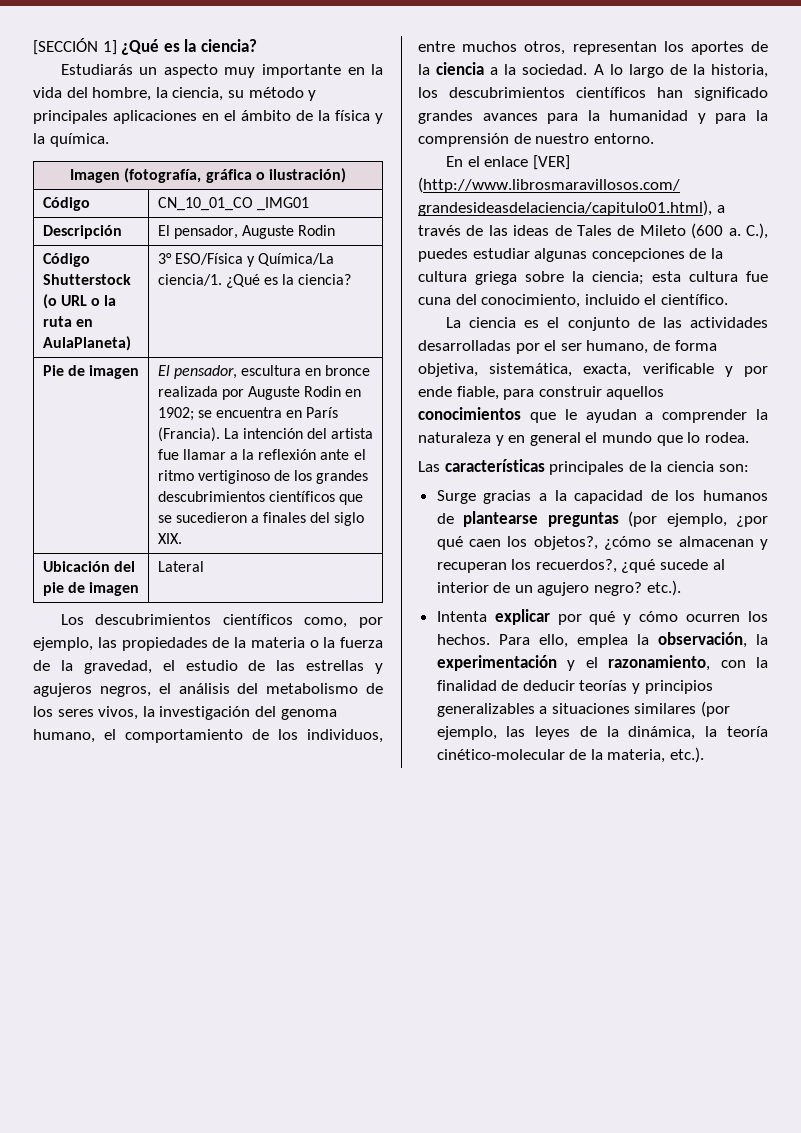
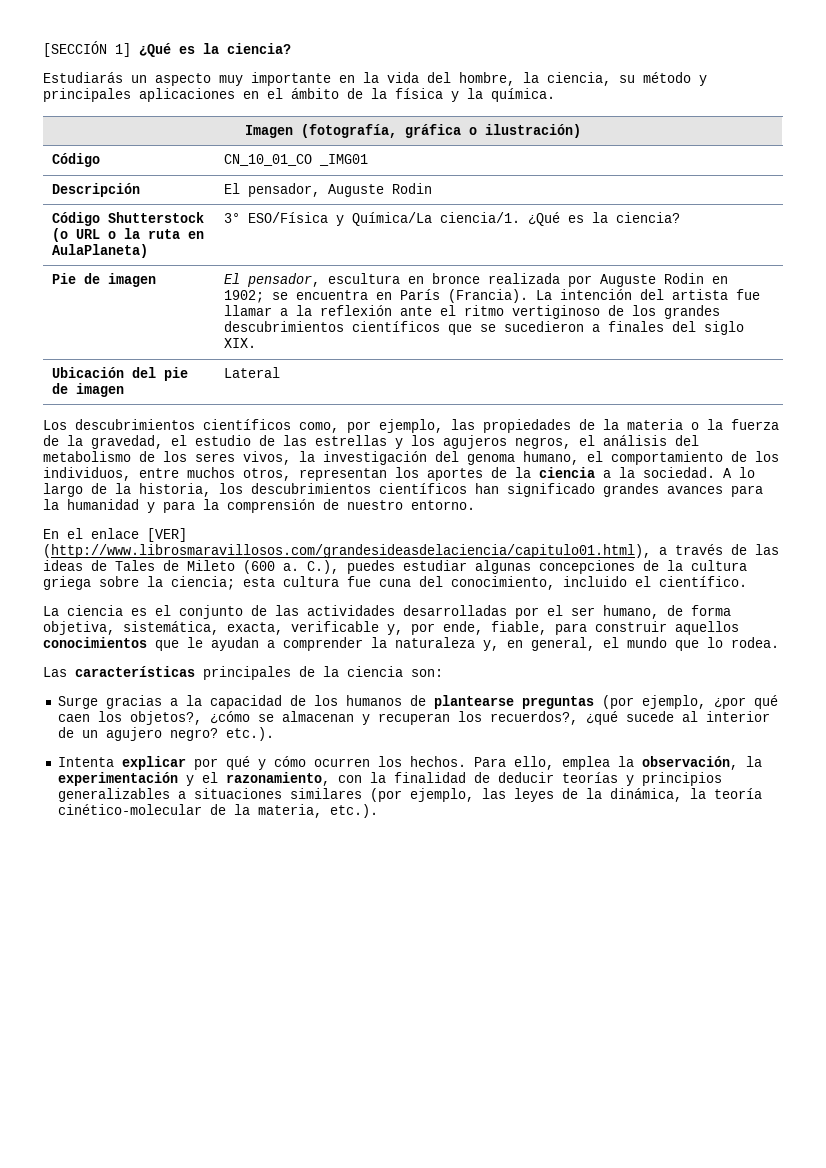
- Los descubrimientos científicos como, por ejemplo, las propiedades de la materia o la fuerza de la gravedad, el estudio de las estrellas y agujeros negros, el análisis del metabolismo de los seres vivos, la investigación del genoma humano, el comportamiento de los individuos, entre muchos otros, representan los aportes de la ciencia a la sociedad.
+ Los descubrimientos científicos como, por ejemplo, las propiedades de la materia o la fuerza de la gravedad, el estudio de las estrellas y los agujeros negros, el análisis del metabolismo de los seres vivos, la investigación del genoma humano, el comportamiento de los individuos, entre muchos otros, representan los aportes de la ciencia a la sociedad.
- La ciencia es el conjunto de las actividades desarrolladas por el ser humano, de forma objetiva, sistemática, exacta, verificable y por ende fiable, para construir aquellos conocimientos que le ayudan a comprender la naturaleza y en general el mundo que lo rodea.
+ La ciencia es el conjunto de las actividades desarrolladas por el ser humano, de forma objetiva, sistemática, exacta, verificable y, por ende, fiable, para construir aquellos conocimientos que le ayudan a comprender la naturaleza y, en general, el mundo que lo rodea.

